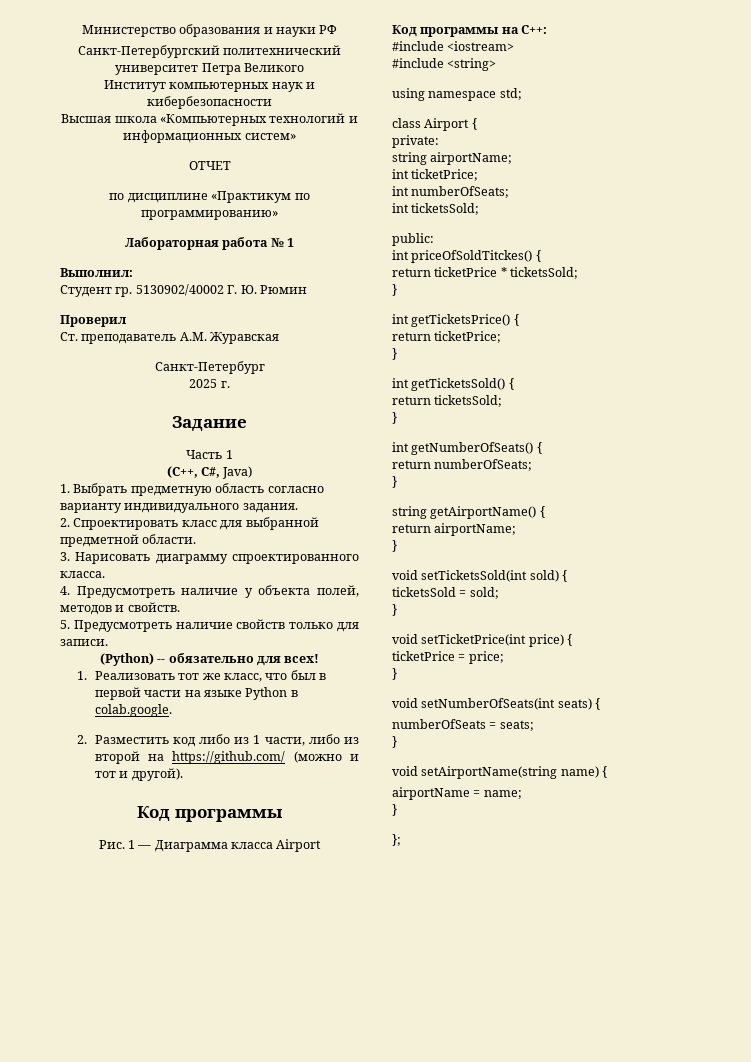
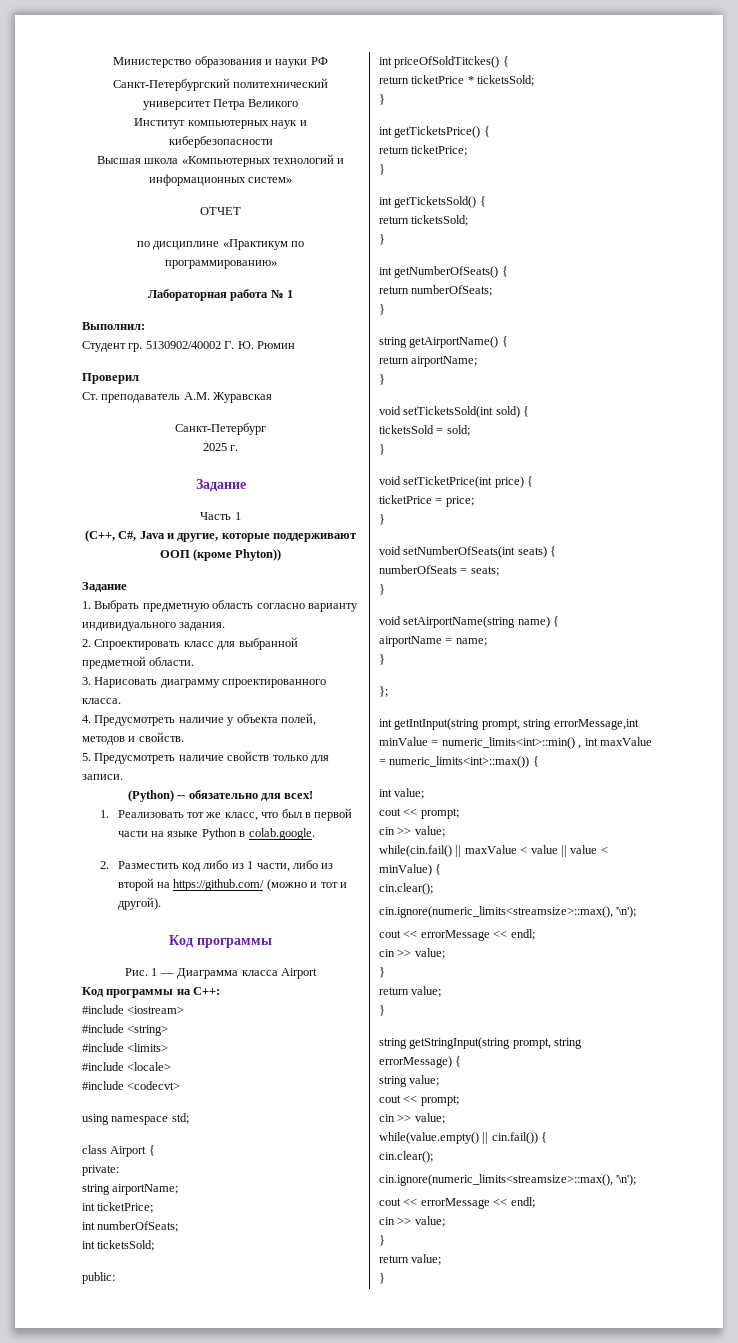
- (С++, С#, Java)
+ (С++, С#, Java и другие, которые поддерживают ООП (кроме Phyton))
+ Задание
+ #include <limits>
+ #include <locale>
+ #include <codecvt>
+ int getIntInput(string prompt, string errorMessage,int minValue = numeric_limits<int>::min() , int maxValue = numeric_limits<int>::max()) {
+ int value;
+ cout << prompt;
+ cin >> value;
+ while(cin.fail() || maxValue < value || value < minValue) {
+ cin.clear();
+ cin.ignore(numeric_limits<streamsize>::max(), '\n');
+ cout << errorMessage << endl;
+ cin >> value;
+ }
+ return value;
+ }
+ string getStringInput(string prompt, string errorMessage) {
+ string value;
+ cout << prompt;
+ cin >> value;
+ while(value.empty() || cin.fail()) {
+ cin.clear();
+ cin.ignore(numeric_limits<streamsize>::max(), '\n');
+ cout << errorMessage << endl;
+ cin >> value;
+ }
+ return value;
+ }

